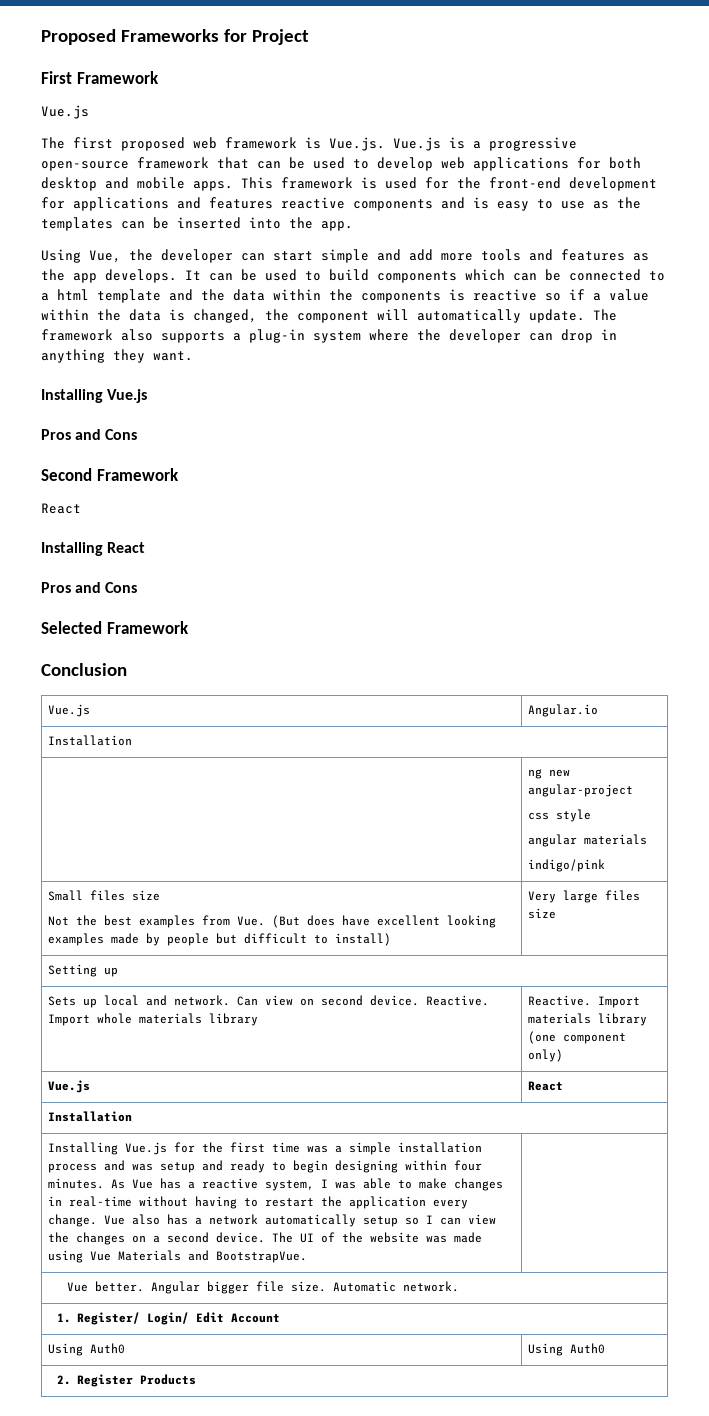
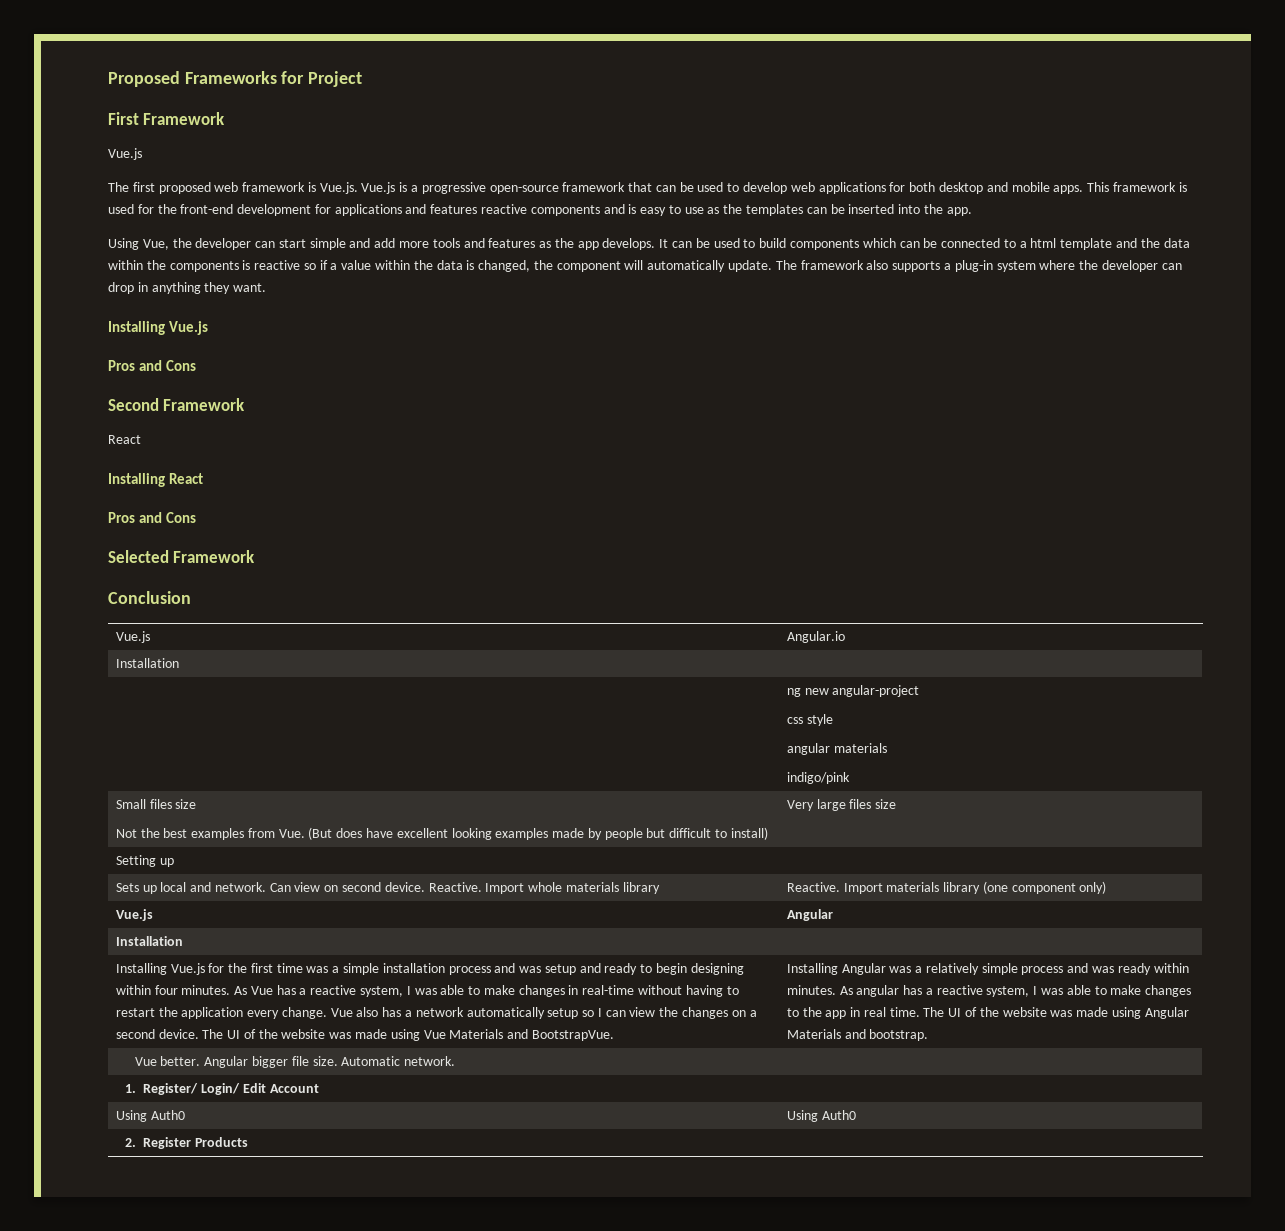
- Vue.js | React
+ Vue.js | Angular
+ Installing Angular was a relatively simple process and was ready within minutes. As angular has a reactive system, I was able to make changes to the app in real time. The UI of the website was made using Angular Materials and bootstrap.

